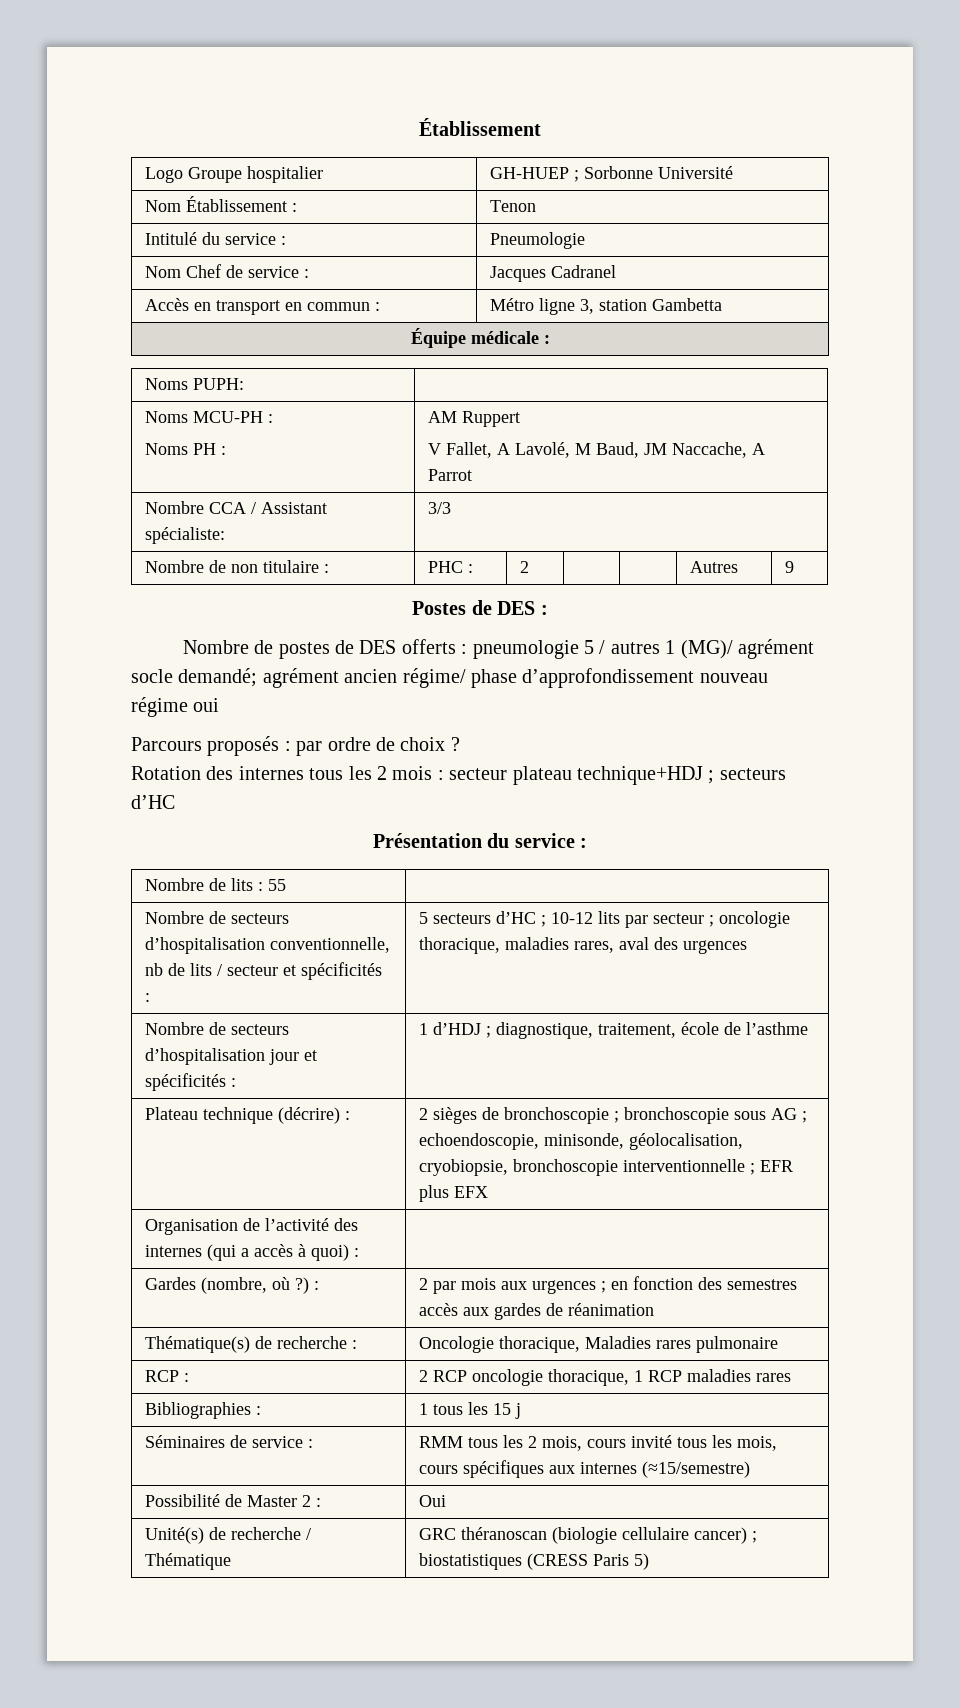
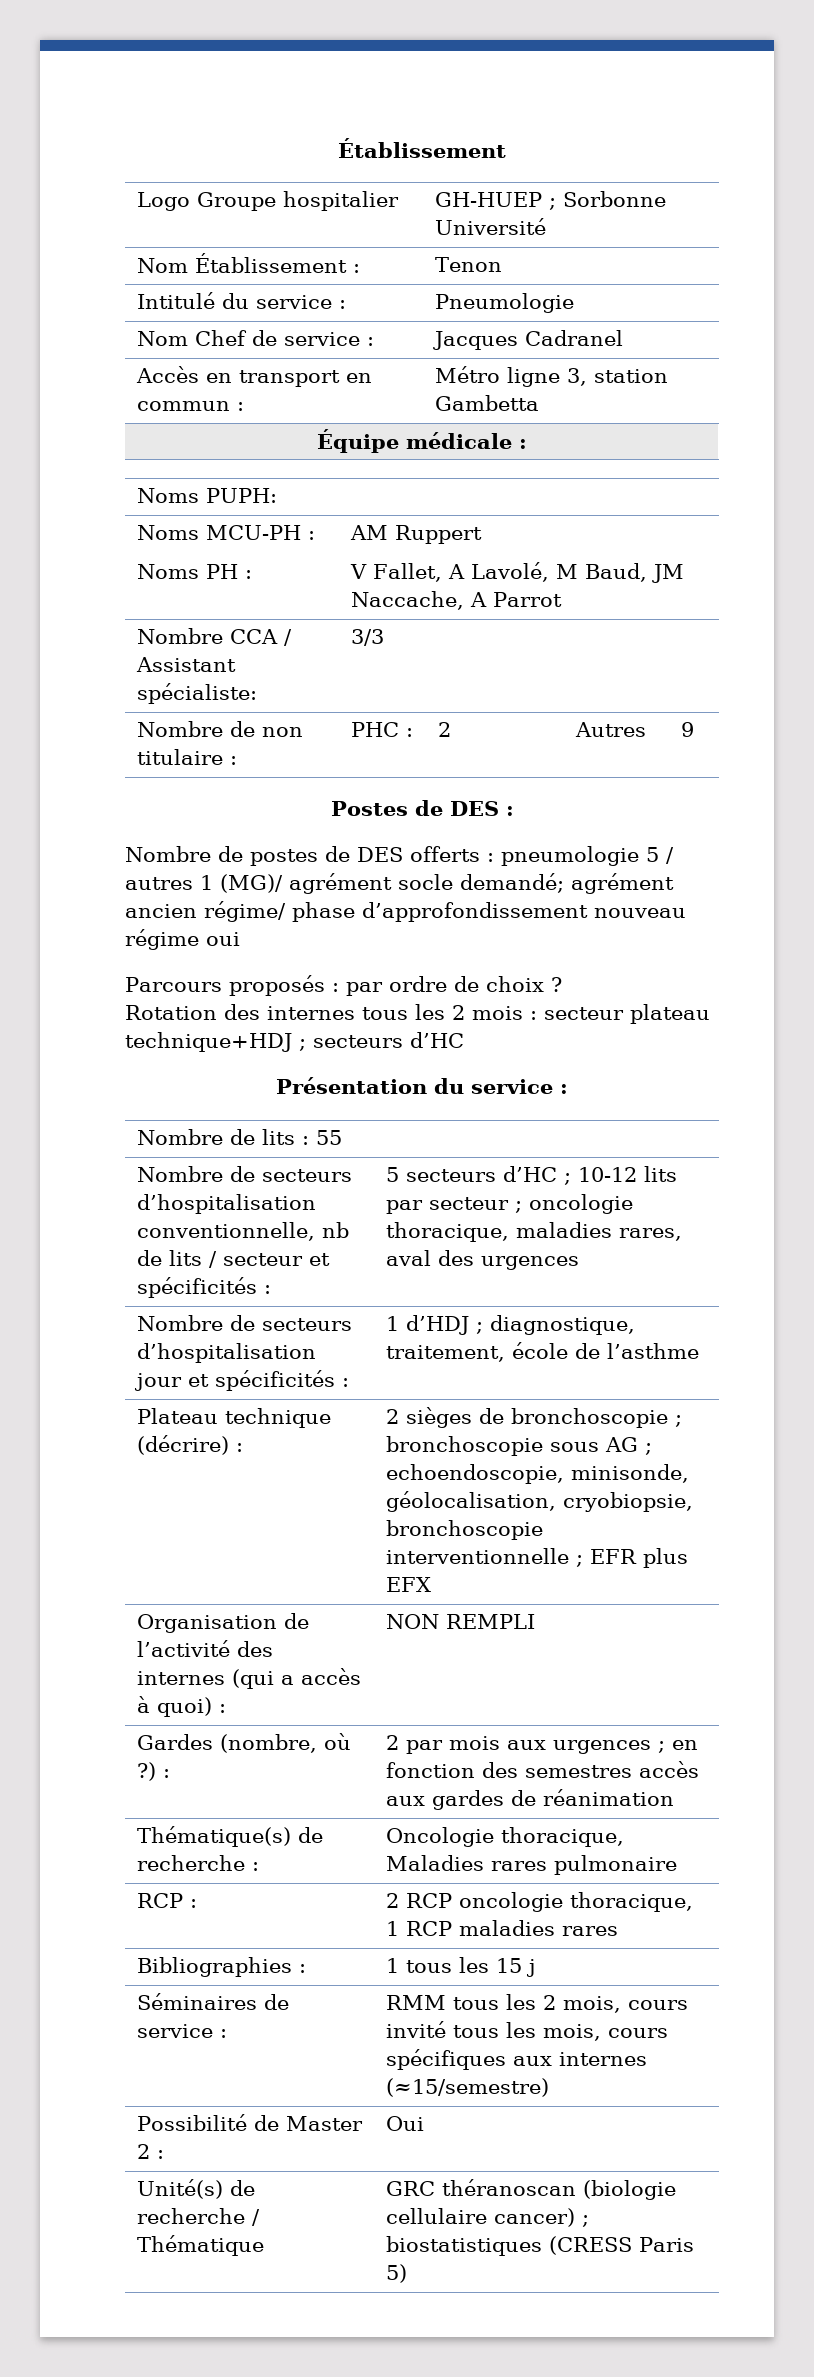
- Organisation de l’activité des internes (qui a accès à quoi) : |
+ Organisation de l’activité des internes (qui a accès à quoi) : | NON REMPLI

